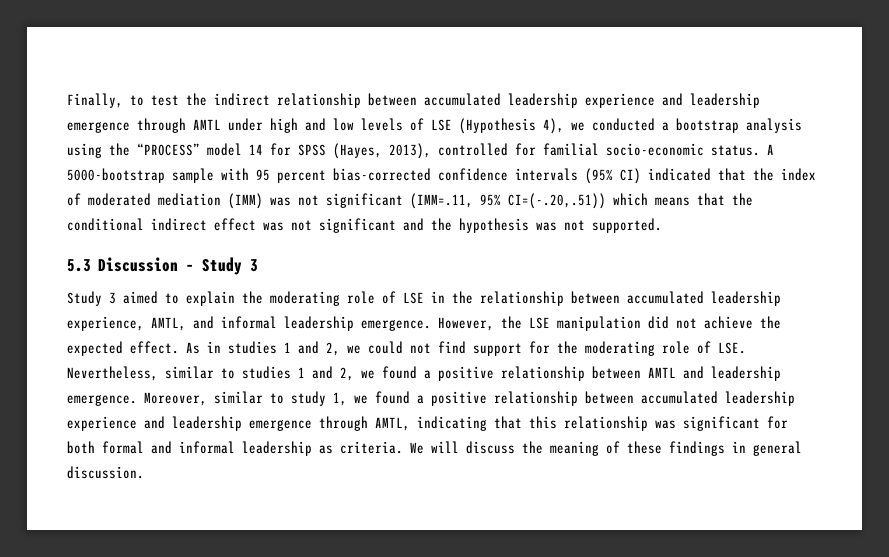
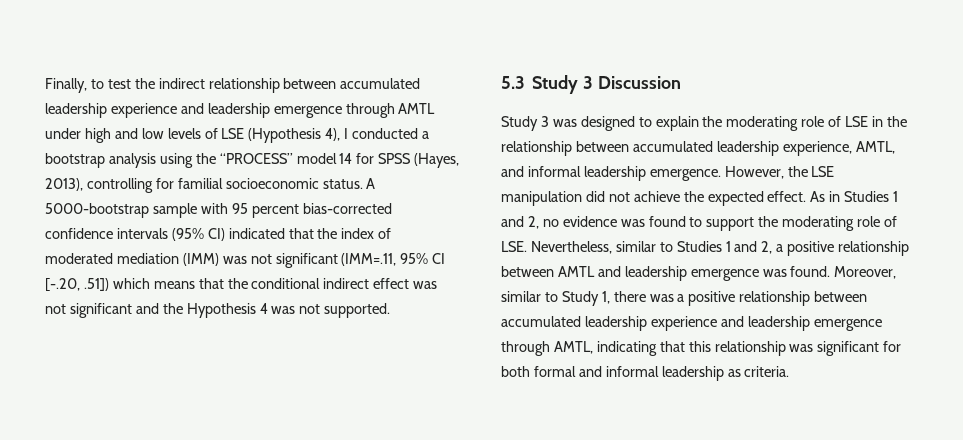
- Finally, to test the indirect relationship between accumulated leadership experience and leadership emergence through AMTL under high and low levels of LSE (Hypothesis 4), we conducted a bootstrap analysis using the “PROCESS” model 14 for SPSS (Hayes, 2013), controlled for familial socio-economic status.
+ Finally, to test the indirect relationship between accumulated leadership experience and leadership emergence through AMTL under high and low levels of LSE (Hypothesis 4), I conducted a bootstrap analysis using the “PROCESS” model 14 for SPSS (Hayes, 2013), controlling for familial socioeconomic status.
- A 5000-bootstrap sample with 95 percent bias-corrected confidence intervals (95% CI) indicated that the index of moderated mediation (IMM) was not significant (IMM=.11, 95% CI=(-.20,.51)) which means that the conditional indirect effect was not significant and the hypothesis was not supported.
+ A 5000-bootstrap sample with 95 percent bias-corrected confidence intervals (95% CI) indicated that the index of moderated mediation (IMM) was not significant (IMM=.11, 95% CI [-.20, .51]) which means that the conditional indirect effect was not significant and the Hypothesis 4 was not supported.
- 5.3 Discussion – Study 3
- Study 3 aimed to explain the moderating role of LSE in the relationship between accumulated leadership experience, AMTL, and informal leadership emergence.
+ 5.3 Study 3 Discussion
+ Study 3 was designed to explain the moderating role of LSE in the relationship between accumulated leadership experience, AMTL, and informal leadership emergence.
- As in studies 1 and 2, we could not find support for the moderating role of LSE. Nevertheless, similar to studies 1 and 2, we found a positive relationship between AMTL and leadership emergence. Moreover, similar to study 1, we found a positive relationship between accumulated leadership experience and leadership emergence through AMTL, indicating that this relationship was significant for both formal and informal leadership as criteria. We will discuss the meaning of these findings in general discussion.
+ As in Studies 1 and 2, no evidence was found to support the moderating role of LSE. Nevertheless, similar to Studies 1 and 2, a positive relationship between AMTL and leadership emergence was found. Moreover, similar to Study 1, there was a positive relationship between accumulated leadership experience and leadership emergence through AMTL, indicating that this relationship was significant for both formal and informal leadership as criteria.

